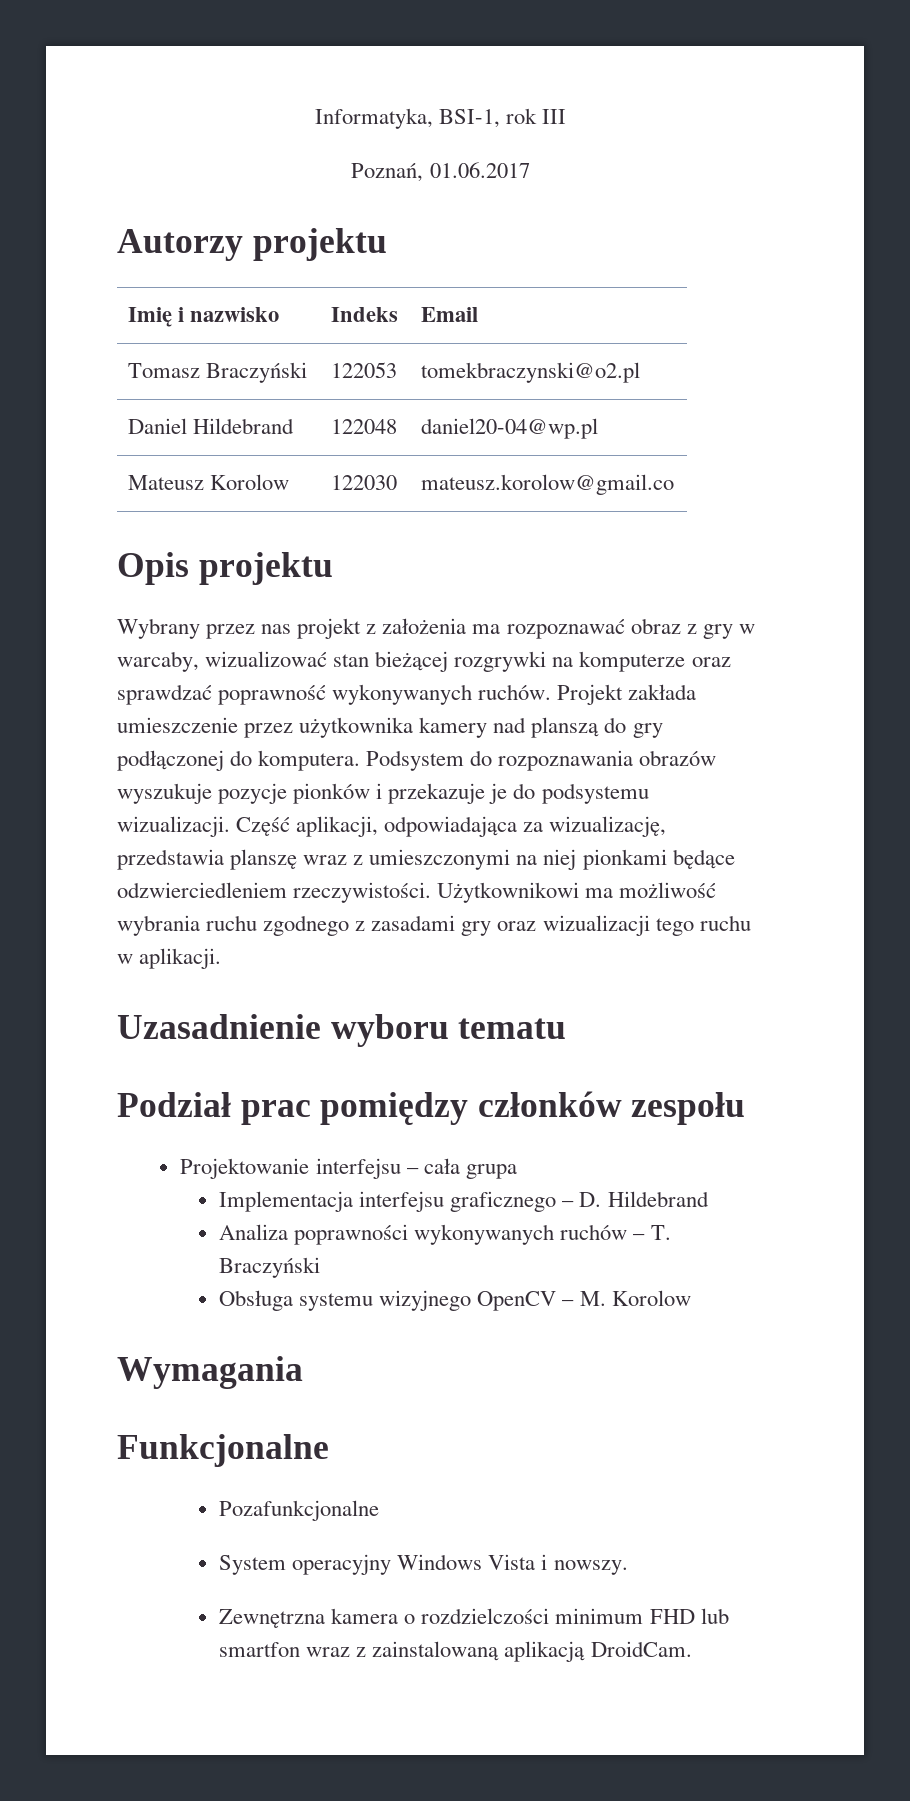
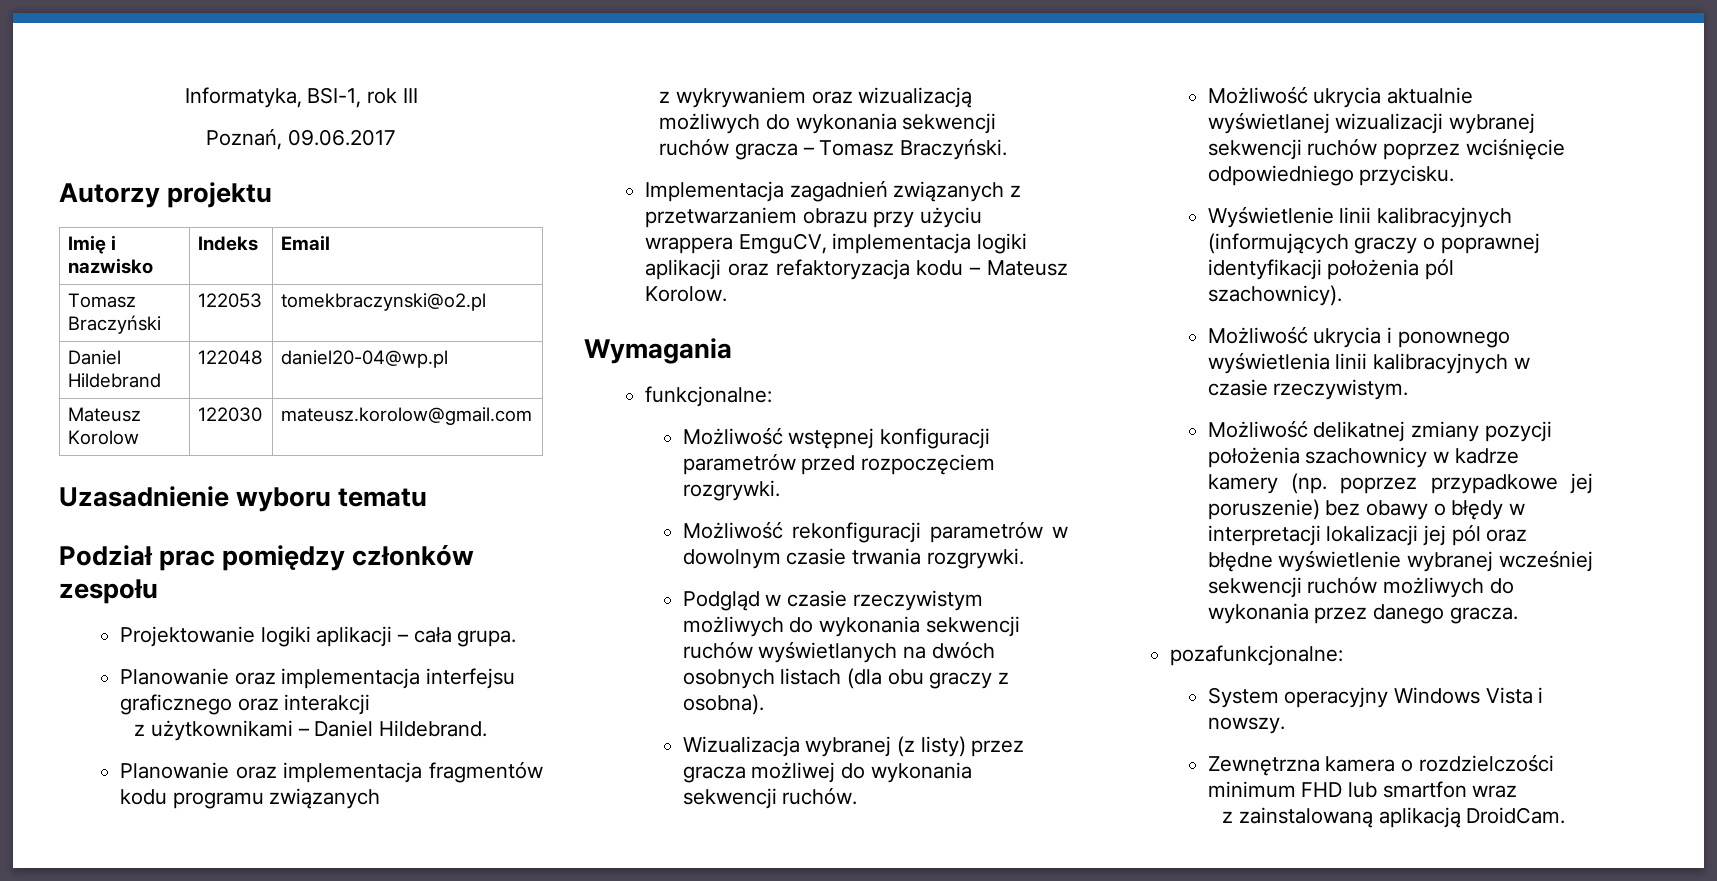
- Poznań, 01.06.2017
+ Poznań, 09.06.2017
- Mateusz Korolow | 122030 | mateusz.korolow@gmail.co
- Opis projektu
- Wybrany przez nas projekt z założenia ma rozpoznawać obraz z gry w warcaby, wizualizować stan bieżącej rozgrywki na komputerze oraz sprawdzać poprawność wykonywanych ruchów. Projekt zakłada umieszczenie przez użytkownika kamery nad planszą do gry podłączonej do komputera. Podsystem do rozpoznawania obrazów wyszukuje pozycje pionków i przekazuje je do podsystemu wizualizacji. Część aplikacji, odpowiadająca za wizualizację, przedstawia planszę wraz z umieszczonymi na niej pionkami będące odzwierciedleniem rzeczywistości. Użytkownikowi ma możliwość wybrania ruchu zgodnego z zasadami gry oraz wizualizacji tego ruchu w aplikacji.
+ Mateusz Korolow | 122030 | mateusz.korolow@gmail.com
- Projektowanie interfejsu – cała grupa
- Implementacja interfejsu graficznego – D. Hildebrand
- Analiza poprawności wykonywanych ruchów – T. Braczyński
- Obsługa systemu wizyjnego OpenCV – M. Korolow
+ Projektowanie logiki aplikacji – cała grupa.
+ Planowanie oraz implementacja interfejsu graficznego oraz interakcji
+ z użytkownikami – Daniel Hildebrand.
+ Planowanie oraz implementacja fragmentów kodu programu związanych
+ z wykrywaniem oraz wizualizacją możliwych do wykonania sekwencji ruchów gracza – Tomasz Braczyński.
+ Implementacja zagadnień związanych z przetwarzaniem obrazu przy użyciu wrappera EmguCV, implementacja logiki aplikacji oraz refaktoryzacja kodu – Mateusz Korolow.
  Wymagania
- Funkcjonalne
- Pozafunkcjonalne
+ funkcjonalne:
+ Możliwość wstępnej konfiguracji parametrów przed rozpoczęciem rozgrywki.
+ Możliwość rekonfiguracji parametrów w dowolnym czasie trwania rozgrywki.
+ Podgląd w czasie rzeczywistym możliwych do wykonania sekwencji ruchów wyświetlanych na dwóch osobnych listach (dla obu graczy z osobna).
+ Wizualizacja wybranej (z listy) przez gracza możliwej do wykonania sekwencji ruchów.
+ Możliwość ukrycia aktualnie wyświetlanej wizualizacji wybranej sekwencji ruchów poprzez wciśnięcie odpowiedniego przycisku.
+ Wyświetlenie linii kalibracyjnych (informujących graczy o poprawnej identyfikacji położenia pól szachownicy).
+ Możliwość ukrycia i ponownego wyświetlenia linii kalibracyjnych w czasie rzeczywistym.
+ Możliwość delikatnej zmiany pozycji położenia szachownicy w kadrze kamery (np. poprzez przypadkowe jej poruszenie) bez obawy o błędy w interpretacji lokalizacji jej pól oraz błędne wyświetlenie wybranej wcześniej sekwencji ruchów możliwych do wykonania przez danego gracza.
+ pozafunkcjonalne:
- Zewnętrzna kamera o rozdzielczości minimum FHD lub smartfon wraz z zainstalowaną aplikacją DroidCam.
+ Zewnętrzna kamera o rozdzielczości minimum FHD lub smartfon wraz
+ z zainstalowaną aplikacją DroidCam.

